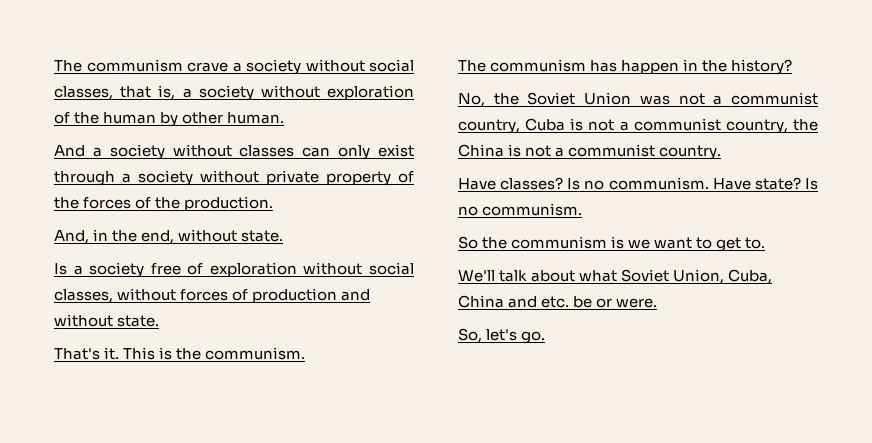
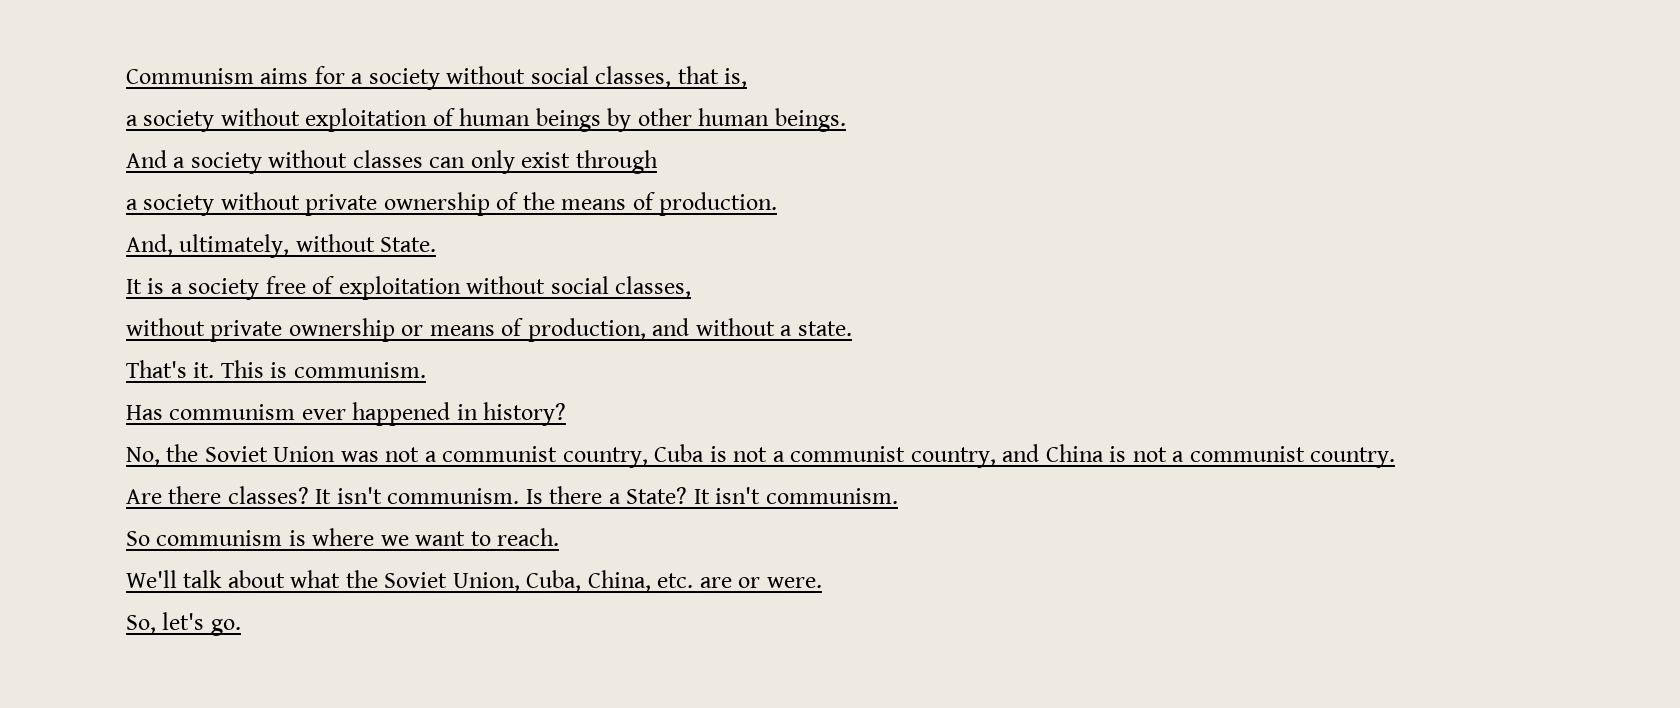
- The communism crave a society without social classes, that is, a society without exploration of the human by other human.
+ Communism aims for a society without social classes, that is,
+ a society without exploitation of human beings by other human beings.
- And a society without classes can only exist through a society without private property of the forces of the production.
+ And a society without classes can only exist through
+ a society without private ownership of the means of production.
- And, in the end, without state.
- Is a society free of exploration without social classes, without forces of production and without state.
+ And, ultimately, without State.
+ It is a society free of exploitation without social classes,
+ without private ownership or means of production, and without a state.
- This is the communism.
- The communism has happen in the history?
+ This is communism.
+ Has communism ever happened in history?
- No, the Soviet Union was not a communist country, Cuba is not a communist country, the China is not a communist country.
+ No, the Soviet Union was not a communist country, Cuba is not a communist country, and China is not a communist country.
- Have classes? Is no communism. Have state? Is no communism.
+ Are there classes? It isn't communism. Is there a State? It isn't communism.
- So the communism is we want to get to.
+ So communism is where we want to reach.
- We'll talk about what Soviet Union, Cuba, China and etc. be or were.
+ We'll talk about what the Soviet Union, Cuba, China, etc. are or were.

